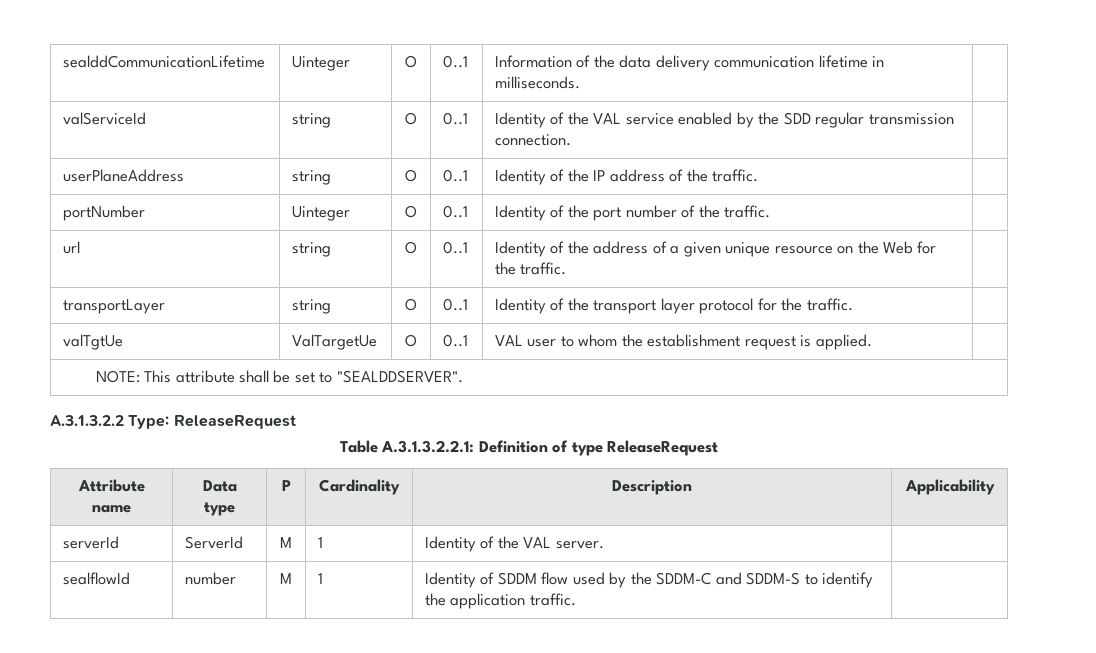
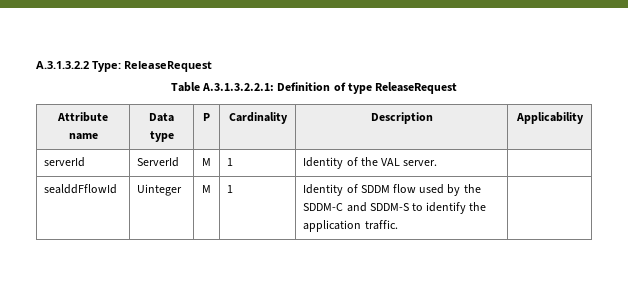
- sealddCommunicationLifetime | Uinteger | O | 0..1 | Information of the data delivery communication lifetime in milliseconds. |
- valServiceId | string | O | 0..1 | Identity of the VAL service enabled by the SDD regular transmission connection. |
- userPlaneAddress | string | O | 0..1 | Identity of the IP address of the traffic. |
- portNumber | Uinteger | O | 0..1 | Identity of the port number of the traffic. |
- url | string | O | 0..1 | Identity of the address of a given unique resource on the Web for the traffic. |
- transportLayer | string | O | 0..1 | Identity of the transport layer protocol for the traffic. |
- valTgtUe | ValTargetUe | O | 0..1 | VAL user to whom the establishment request is applied. |
- NOTE: This attribute shall be set to "SEALDDSERVER".
- sealflowId | number | M | 1 | Identity of SDDM flow used by the SDDM-C and SDDM-S to identify the application traffic. |
+ sealddFflowId | Uinteger | M | 1 | Identity of SDDM flow used by the SDDM-C and SDDM-S to identify the application traffic. |

